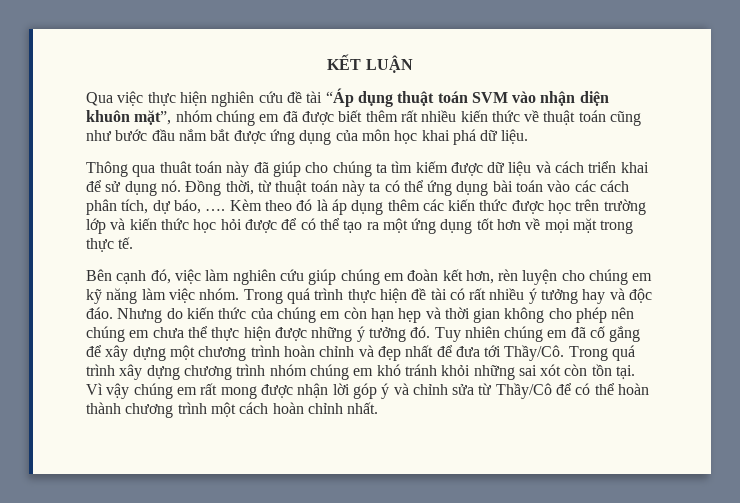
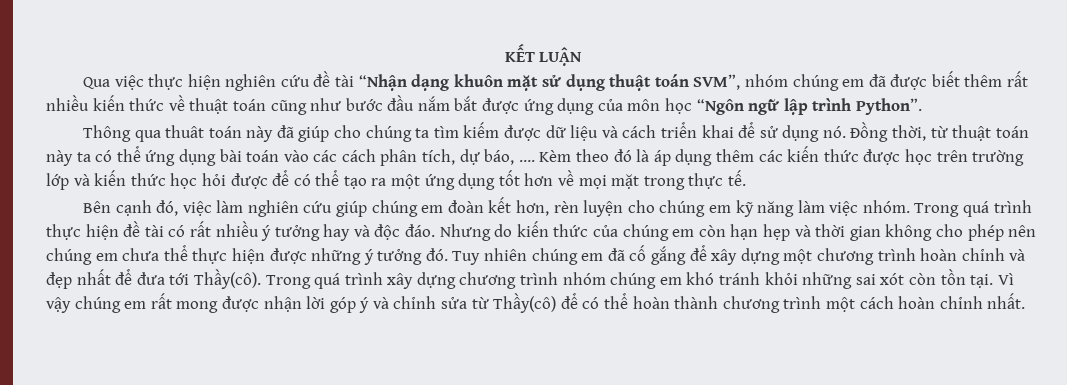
- Qua việc thực hiện nghiên cứu đề tài “Áp dụng thuật toán SVM vào nhận diện khuôn mặt”, nhóm chúng em đã được biết thêm rất nhiều kiến thức về thuật toán cũng như bước đầu nắm bắt được ứng dụng của môn học khai phá dữ liệu.
+ Qua việc thực hiện nghiên cứu đề tài “Nhận dạng khuôn mặt sử dụng thuật toán SVM”, nhóm chúng em đã được biết thêm rất nhiều kiến thức về thuật toán cũng như bước đầu nắm bắt được ứng dụng của môn học “Ngôn ngữ lập trình Python”.
- Tuy nhiên chúng em đã cố gắng để xây dựng một chương trình hoàn chỉnh và đẹp nhất để đưa tới Thầy/Cô.
+ Tuy nhiên chúng em đã cố gắng để xây dựng một chương trình hoàn chỉnh và đẹp nhất để đưa tới Thầy(cô).
- Vì vậy chúng em rất mong được nhận lời góp ý và chỉnh sửa từ Thầy/Cô để có thể hoàn thành chương trình một cách hoàn chỉnh nhất.
+ Vì vậy chúng em rất mong được nhận lời góp ý và chỉnh sửa từ Thầy(cô) để có thể hoàn thành chương trình một cách hoàn chỉnh nhất.

